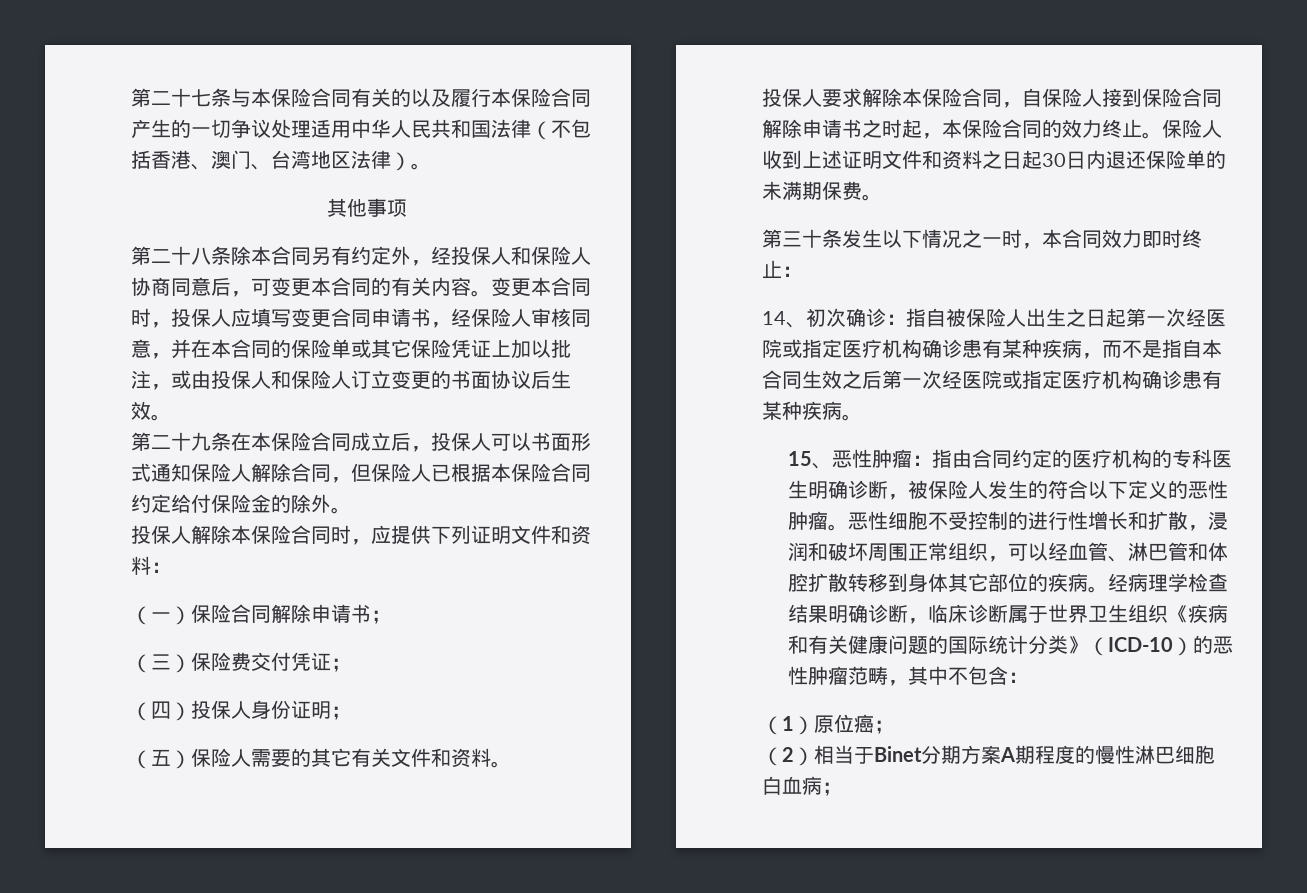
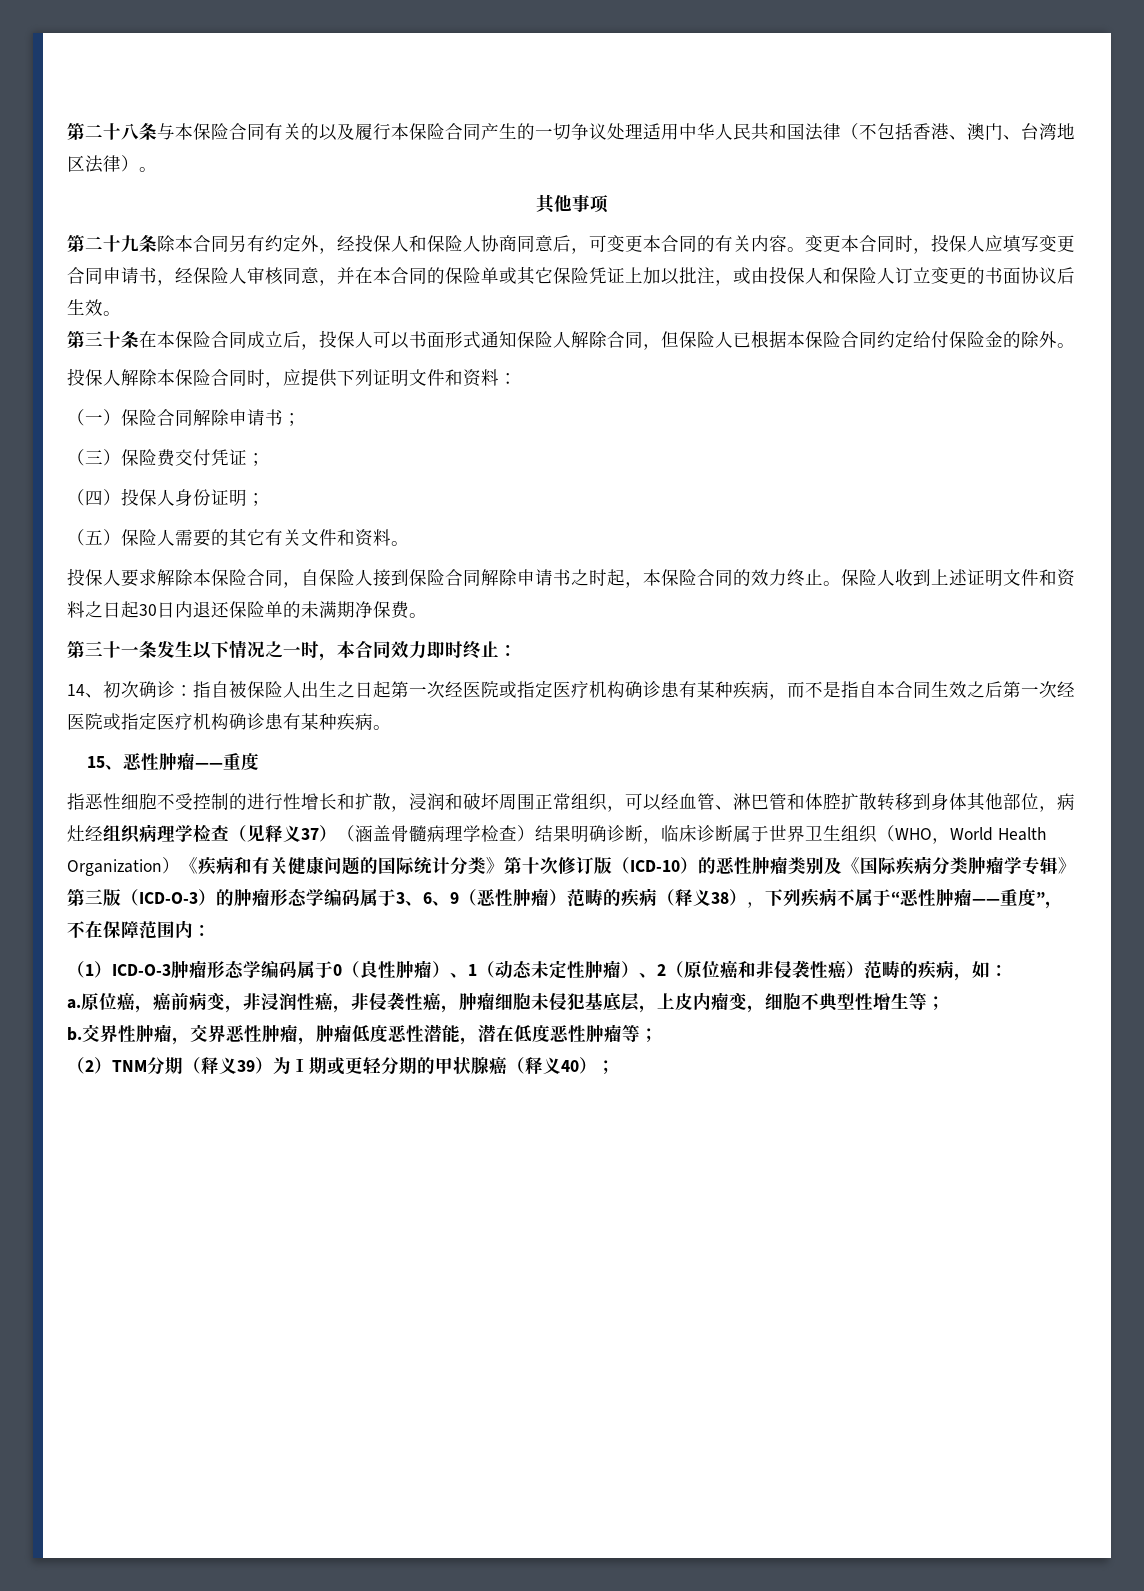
- 第二十七条与本保险合同有关的以及履行本保险合同产生的一切争议处理适用中华人民共和国法律（不包括香港、澳门、台湾地区法律）。
+ 第二十八条与本保险合同有关的以及履行本保险合同产生的一切争议处理适用中华人民共和国法律（不包括香港、澳门、台湾地区法律）。
- 第二十八条除本合同另有约定外，经投保人和保险人协商同意后，可变更本合同的有关内容。
+ 第二十九条除本合同另有约定外，经投保人和保险人协商同意后，可变更本合同的有关内容。
- 第二十九条在本保险合同成立后，投保人可以书面形式通知保险人解除合同，但保险人已根据本保险合同约定给付保险金的除外。
+ 第三十条在本保险合同成立后，投保人可以书面形式通知保险人解除合同，但保险人已根据本保险合同约定给付保险金的除外。
- 保险人收到上述证明文件和资料之日起30日内退还保险单的未满期保费。
+ 保险人收到上述证明文件和资料之日起30日内退还保险单的未满期净保费。
- 第三十条发生以下情况之一时，本合同效力即时终止：
+ 第三十一条发生以下情况之一时，本合同效力即时终止：
- 15、恶性肿瘤：指由合同约定的医疗机构的专科医生明确诊断，被保险人发生的符合以下定义的恶性肿瘤。恶性细胞不受控制的进行性增长和扩散，浸润和破坏周围正常组织，可以经血管、淋巴管和体腔扩散转移到身体其它部位的疾病。经病理学检查结果明确诊断，临床诊断属于世界卫生组织《疾病和有关健康问题的国际统计分类》（ICD-10）的恶性肿瘤范畴，其中不包含：
- （1）原位癌；
- （2）相当于Binet分期方案A期程度的慢性淋巴细胞白血病；
+ 15、恶性肿瘤——重度
+ 指恶性细胞不受控制的进行性增长和扩散，浸润和破坏周围正常组织，可以经血管、淋巴管和体腔扩散转移到身体其他部位，病灶经组织病理学检查（见释义37）（涵盖骨髓病理学检查）结果明确诊断，临床诊断属于世界卫生组织（WHO，World Health Organization）《疾病和有关健康问题的国际统计分类》第十次修订版（ICD-10）的恶性肿瘤类别及《国际疾病分类肿瘤学专辑》第三版（ICD-O-3）的肿瘤形态学编码属于3、6、9（恶性肿瘤）范畴的疾病（释义38），下列疾病不属于“恶性肿瘤——重度”，不在保障范围内：
+ （1）ICD-O-3肿瘤形态学编码属于0（良性肿瘤）、1（动态未定性肿瘤）、2（原位癌和非侵袭性癌）范畴的疾病，如：
+ a.原位癌，癌前病变，非浸润性癌，非侵袭性癌，肿瘤细胞未侵犯基底层，上皮内瘤变，细胞不典型性增生等；
+ b.交界性肿瘤，交界恶性肿瘤，肿瘤低度恶性潜能，潜在低度恶性肿瘤等；
+ （2）TNM分期（释义39）为Ⅰ期或更轻分期的甲状腺癌（释义40）；

